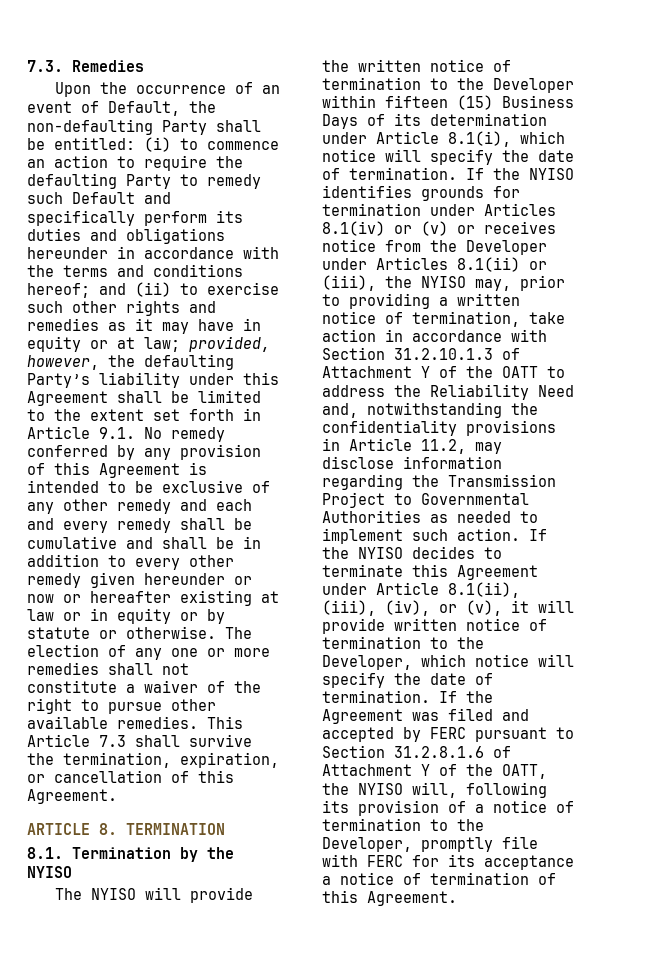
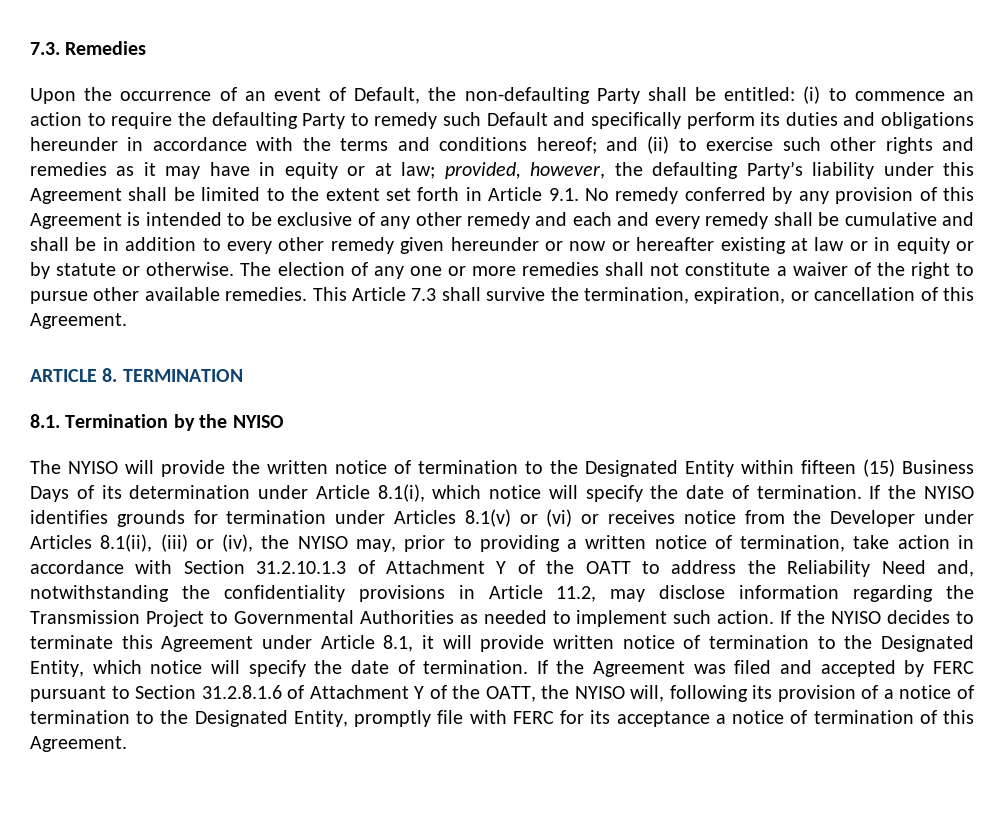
- The NYISO will provide the written notice of termination to the Developer within fifteen (15) Business Days of its determination under Article 8.1(i), which notice will specify the date of termination.
+ The NYISO will provide the written notice of termination to the Designated Entity within fifteen (15) Business Days of its determination under Article 8.1(i), which notice will specify the date of termination.
- If the NYISO identifies grounds for termination under Articles 8.1(iv) or (v) or receives notice from the Developer under Articles 8.1(ii) or (iii), the NYISO may, prior to providing a written notice of termination, take action in accordance with Section 31.2.10.1.3 of Attachment Y of the OATT to address the Reliability Need and, notwithstanding the confidentiality provisions in Article 11.2, may disclose information regarding the Transmission Project to Governmental Authorities as needed to implement such action.
+ If the NYISO identifies grounds for termination under Articles 8.1(v) or (vi) or receives notice from the Developer under Articles 8.1(ii), (iii) or (iv), the NYISO may, prior to providing a written notice of termination, take action in accordance with Section 31.2.10.1.3 of Attachment Y of the OATT to address the Reliability Need and, notwithstanding the confidentiality provisions in Article 11.2, may disclose information regarding the Transmission Project to Governmental Authorities as needed to implement such action.
- If the NYISO decides to terminate this Agreement under Article 8.1(ii), (iii), (iv), or (v), it will provide written notice of termination to the Developer, which notice will specify the date of termination.
+ If the NYISO decides to terminate this Agreement under Article 8.1, it will provide written notice of termination to the Designated Entity, which notice will specify the date of termination.
- If the Agreement was filed and accepted by FERC pursuant to Section 31.2.8.1.6 of Attachment Y of the OATT, the NYISO will, following its provision of a notice of termination to the Developer, promptly file with FERC for its acceptance a notice of termination of this Agreement.
+ If the Agreement was filed and accepted by FERC pursuant to Section 31.2.8.1.6 of Attachment Y of the OATT, the NYISO will, following its provision of a notice of termination to the Designated Entity, promptly file with FERC for its acceptance a notice of termination of this Agreement.

